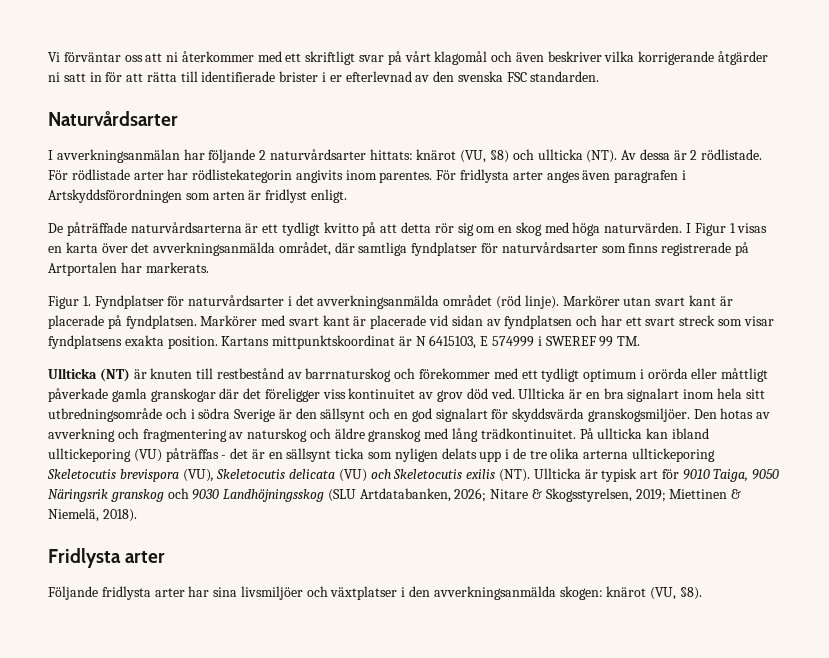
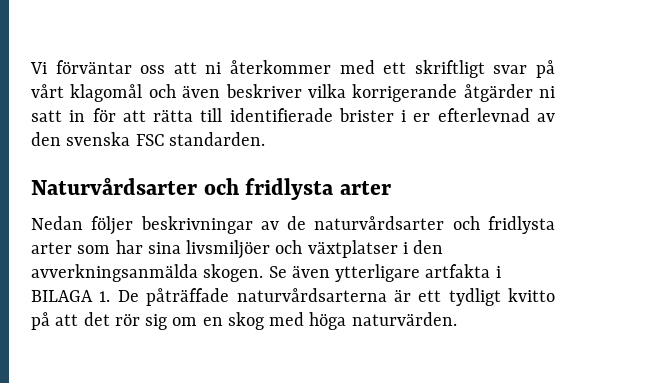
- Naturvårdsarter
- I avverkningsanmälan har följande 2 naturvårdsarter hittats: knärot (VU, §8) och ullticka (NT). Av dessa är 2 rödlistade. För rödlistade arter har rödlistekategorin angivits inom parentes. För fridlysta arter anges även paragrafen i Artskyddsförordningen som arten är fridlyst enligt.
- De påträffade naturvårdsarterna är ett tydligt kvitto på att detta rör sig om en skog med höga naturvärden. I Figur 1 visas en karta över det avverkningsanmälda området, där samtliga fyndplatser för naturvårdsarter som finns registrerade på Artportalen har markerats.
- Figur 1. Fyndplatser för naturvårdsarter i det avverkningsanmälda området (röd linje). Markörer utan svart kant är placerade på fyndplatsen. Markörer med svart kant är placerade vid sidan av fyndplatsen och har ett svart streck som visar fyndplatsens exakta position. Kartans mittpunktskoordinat är N 6415103, E 574999 i SWEREF 99 TM.
- Ullticka (NT) är knuten till restbestånd av barrnaturskog och förekommer med ett tydligt optimum i orörda eller måttligt påverkade gamla granskogar där det föreligger viss kontinuitet av grov död ved. Ullticka är en bra signalart inom hela sitt utbredningsområde och i södra Sverige är den sällsynt och en god signalart för skyddsvärda granskogsmiljöer. Den hotas av avverkning och fragmentering av naturskog och äldre granskog med lång trädkontinuitet. På ullticka kan ibland ulltickeporing (VU) påträffas - det är en sällsynt ticka som nyligen delats upp i de tre olika arterna ulltickeporing Skeletocutis brevispora (VU), Skeletocutis delicata (VU) och Skeletocutis exilis (NT). Ullticka är typisk art för 9010 Taiga, 9050 Näringsrik granskog och 9030 Landhöjningsskog (SLU Artdatabanken, 2026; Nitare & Skogsstyrelsen, 2019; Miettinen & Niemelä, 2018).
- Fridlysta arter
- Följande fridlysta arter har sina livsmiljöer och växtplatser i den avverkningsanmälda skogen: knärot (VU, §8).
+ Naturvårdsarter och fridlysta arter
+ Nedan följer beskrivningar av de naturvårdsarter och fridlysta arter som har sina livsmiljöer och växtplatser i den avverkningsanmälda skogen. Se även ytterligare artfakta i BILAGA 1. De påträffade naturvårdsarterna är ett tydligt kvitto på att det rör sig om en skog med höga naturvärden.

